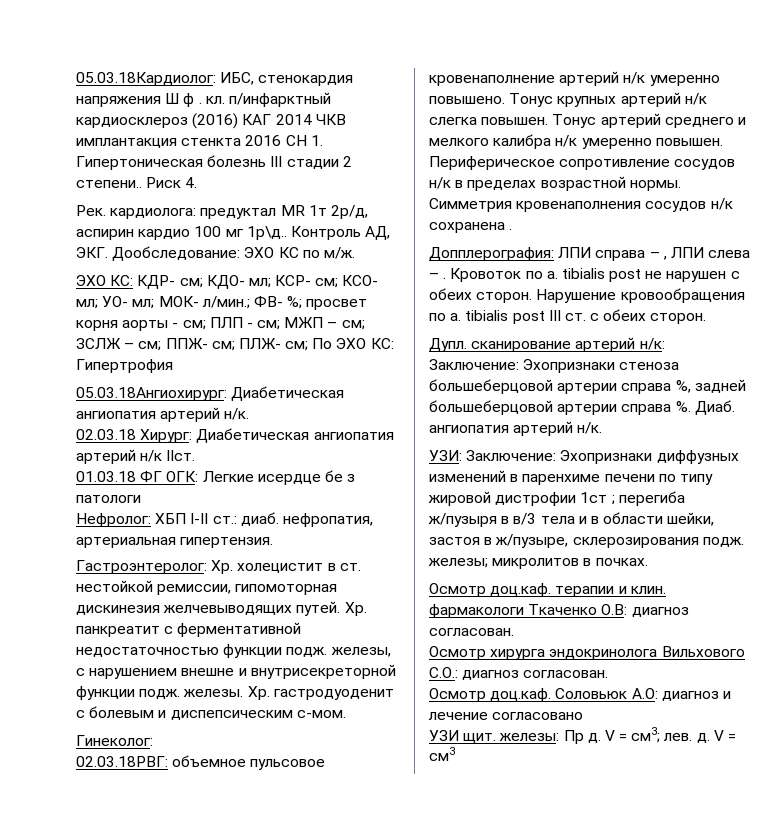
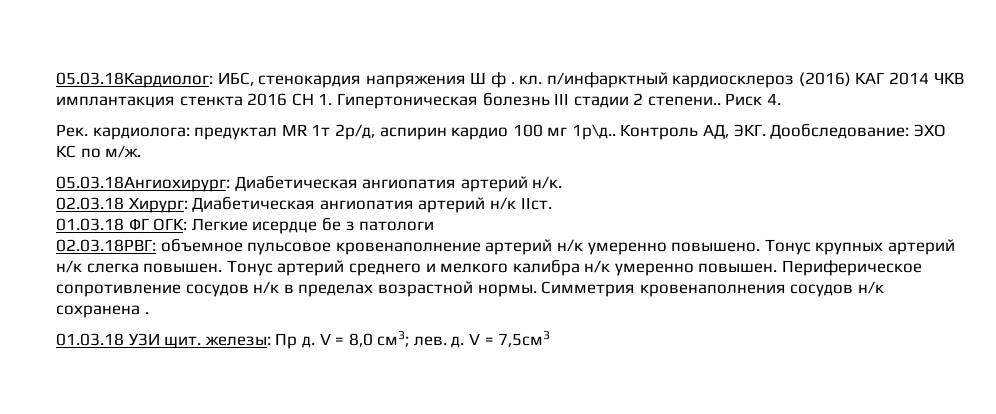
- ЭХО КС: КДР- см; КДО- мл; КСР- см; КСО- мл; УО- мл; МОК- л/мин.; ФВ- %; просвет корня аорты - см; ПЛП - см; МЖП – см; ЗСЛЖ – см; ППЖ- см; ПЛЖ- см; По ЭХО КС: Гипертрофия
- Нефролог: ХБП I-II ст.: диаб. нефропатия, артериальная гипертензия.
- Гастроэнтеролог: Хр. холецистит в ст. нестойкой ремиссии, гипомоторная дискинезия желчевыводящих путей. Хр. панкреатит с ферментативной недостаточностью функции подж. железы, с нарушением внешне и внутрисекреторной функции подж. железы. Хр. гастродуоденит с болевым и диспепсическим с-мом.
- Гинеколог:
- Допплерография: ЛПИ справа – , ЛПИ слева – . Кровоток по а. tibialis роst не нарушен с обеих сторон. Нарушение кровообращения по а. tibialis роst III ст. с обеих сторон.
- Дупл. сканирование артерий н/к: Заключение: Эхопризнаки стеноза большеберцовой артерии справа %, задней большеберцовой артерии справа %. Диаб. ангиопатия артерий н/к.
- УЗИ: Заключение: Эхопризнаки диффузных изменений в паренхиме печени по типу жировой дистрофии 1ст ; перегиба ж/пузыря в в/3 тела и в области шейки, застоя в ж/пузыре, склерозирования подж. железы; микролитов в почках.
- Осмотр доц.каф. терапии и клин. фармакологи Ткаченко О.В: диагноз согласован.
- Осмотр хирурга эндокринолога Вильхового С.О.: диагноз согласован.
- Осмотр доц.каф. Соловьюк А.О: диагноз и лечение согласовано
- УЗИ щит. железы: Пр д.
+ 01.03.18 УЗИ щит. железы: Пр д.
- V = см3; лев. д.
+ V = 8,0 см3; лев. д.
- V = см3
+ V = 7,5см3

